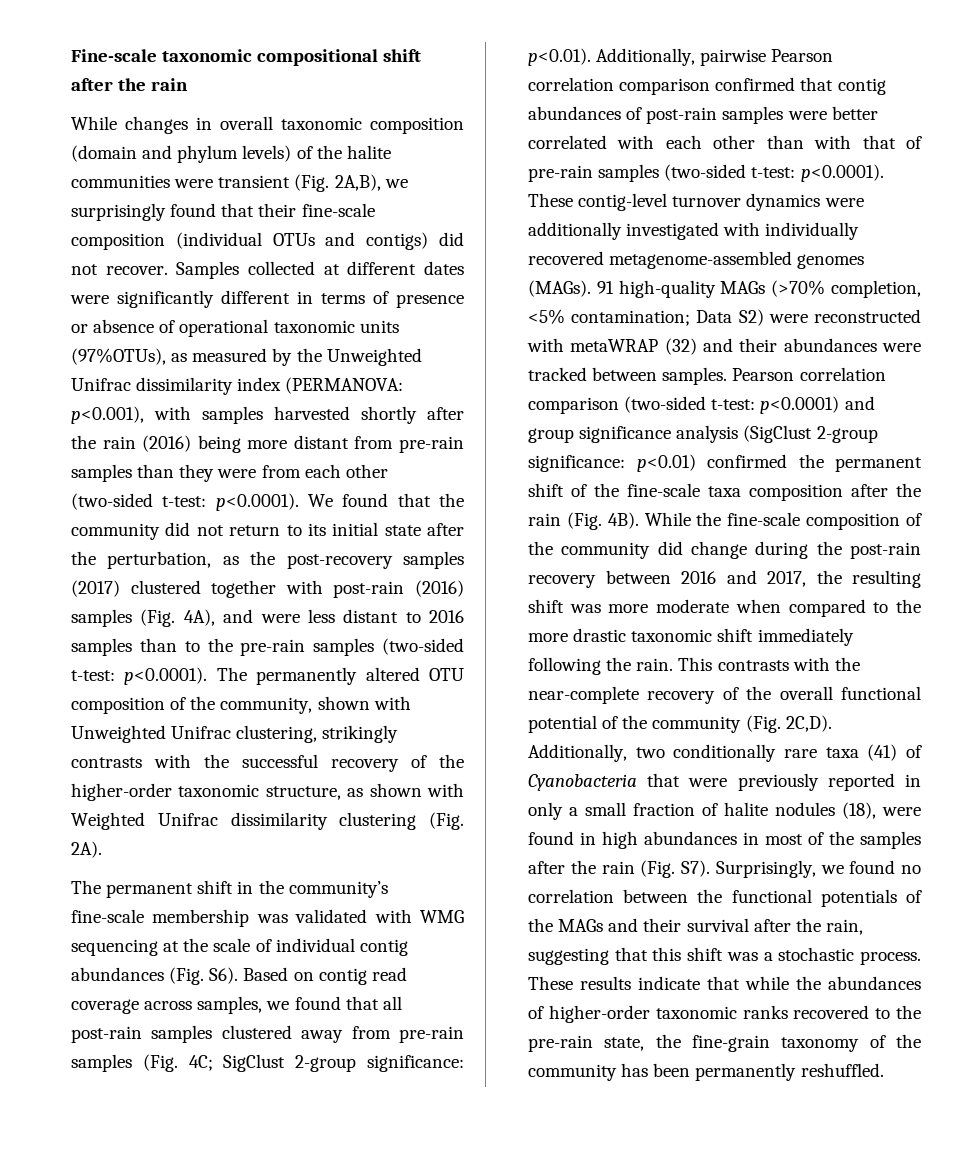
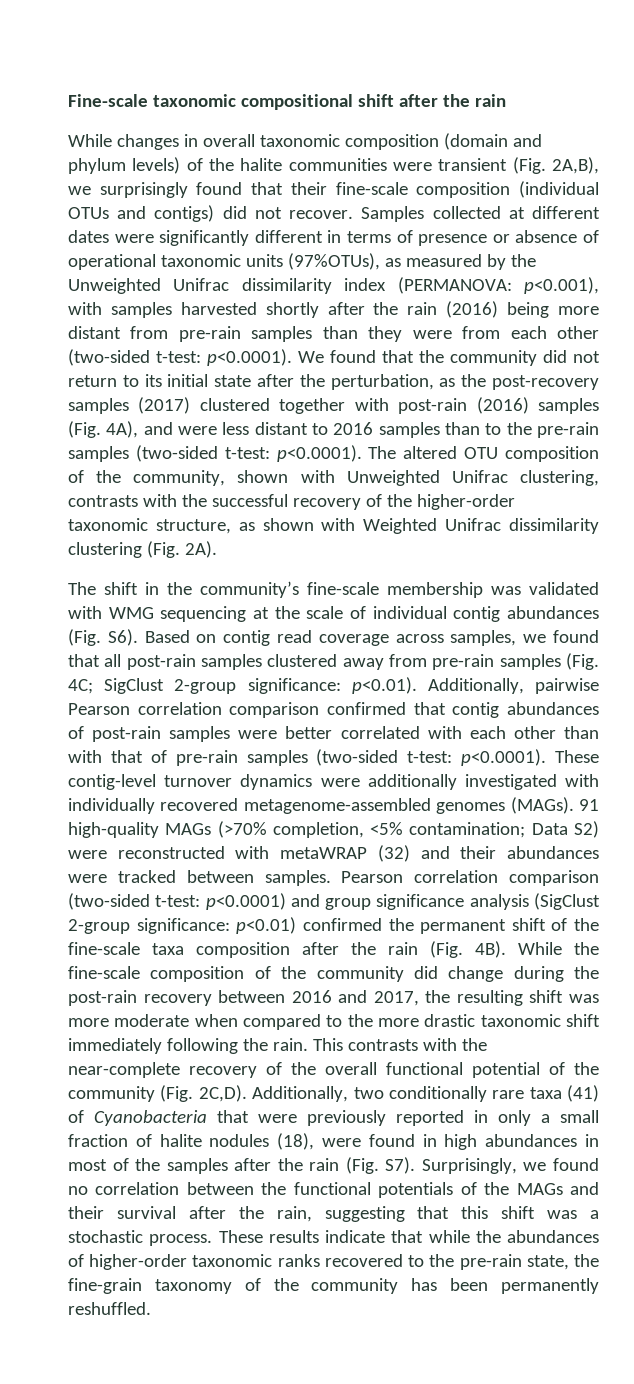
- p<0.0001). The permanently altered OTU composition of the community, shown with Unweighted Unifrac clustering, strikingly contrasts with the successful recovery of the higher-order taxonomic structure, as shown with Weighted Unifrac dissimilarity clustering (Fig. 2A).
+ p<0.0001). The altered OTU composition of the community, shown with Unweighted Unifrac clustering, contrasts with the successful recovery of the higher-order taxonomic structure, as shown with Weighted Unifrac dissimilarity clustering (Fig. 2A).
- The permanent shift in the community’s fine-scale membership was validated with WMG sequencing at the scale of individual contig abundances (Fig. S6). Based on contig read coverage across samples, we found that all post-rain samples clustered away from pre-rain samples (Fig. 4C;
+ The shift in the community’s fine-scale membership was validated with WMG sequencing at the scale of individual contig abundances (Fig. S6). Based on contig read coverage across samples, we found that all post-rain samples clustered away from pre-rain samples (Fig. 4C;

